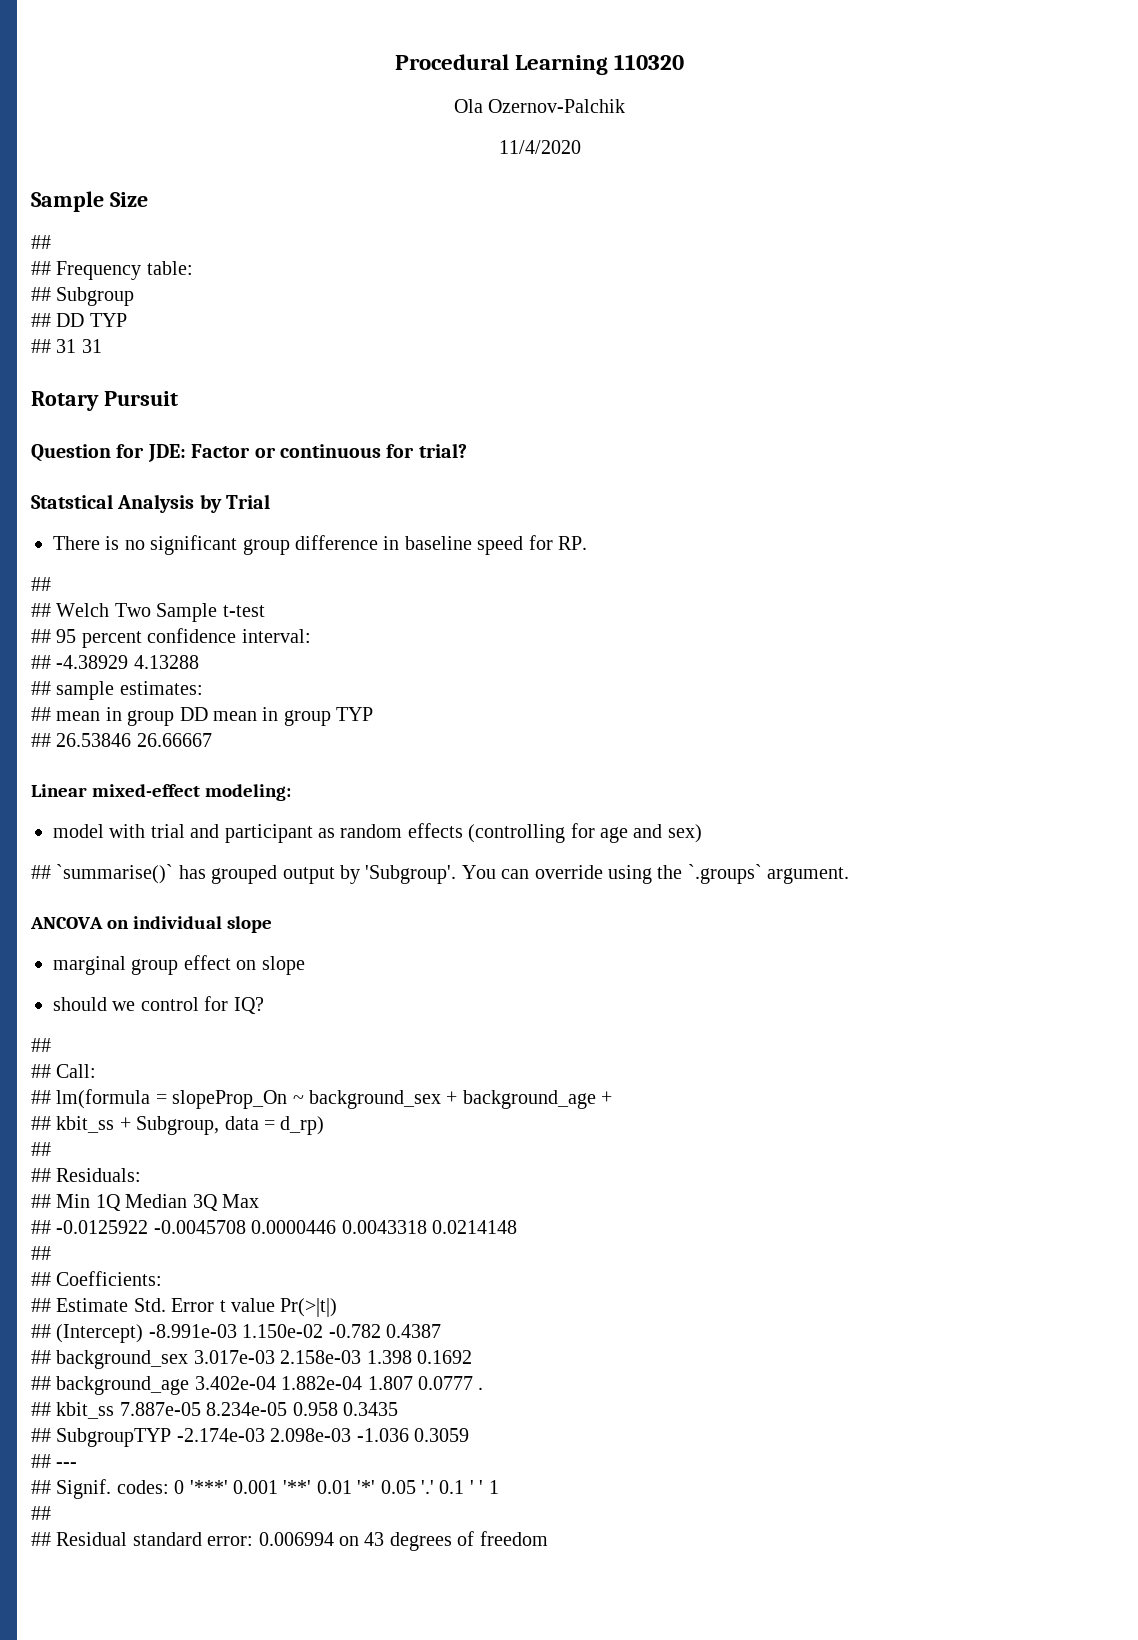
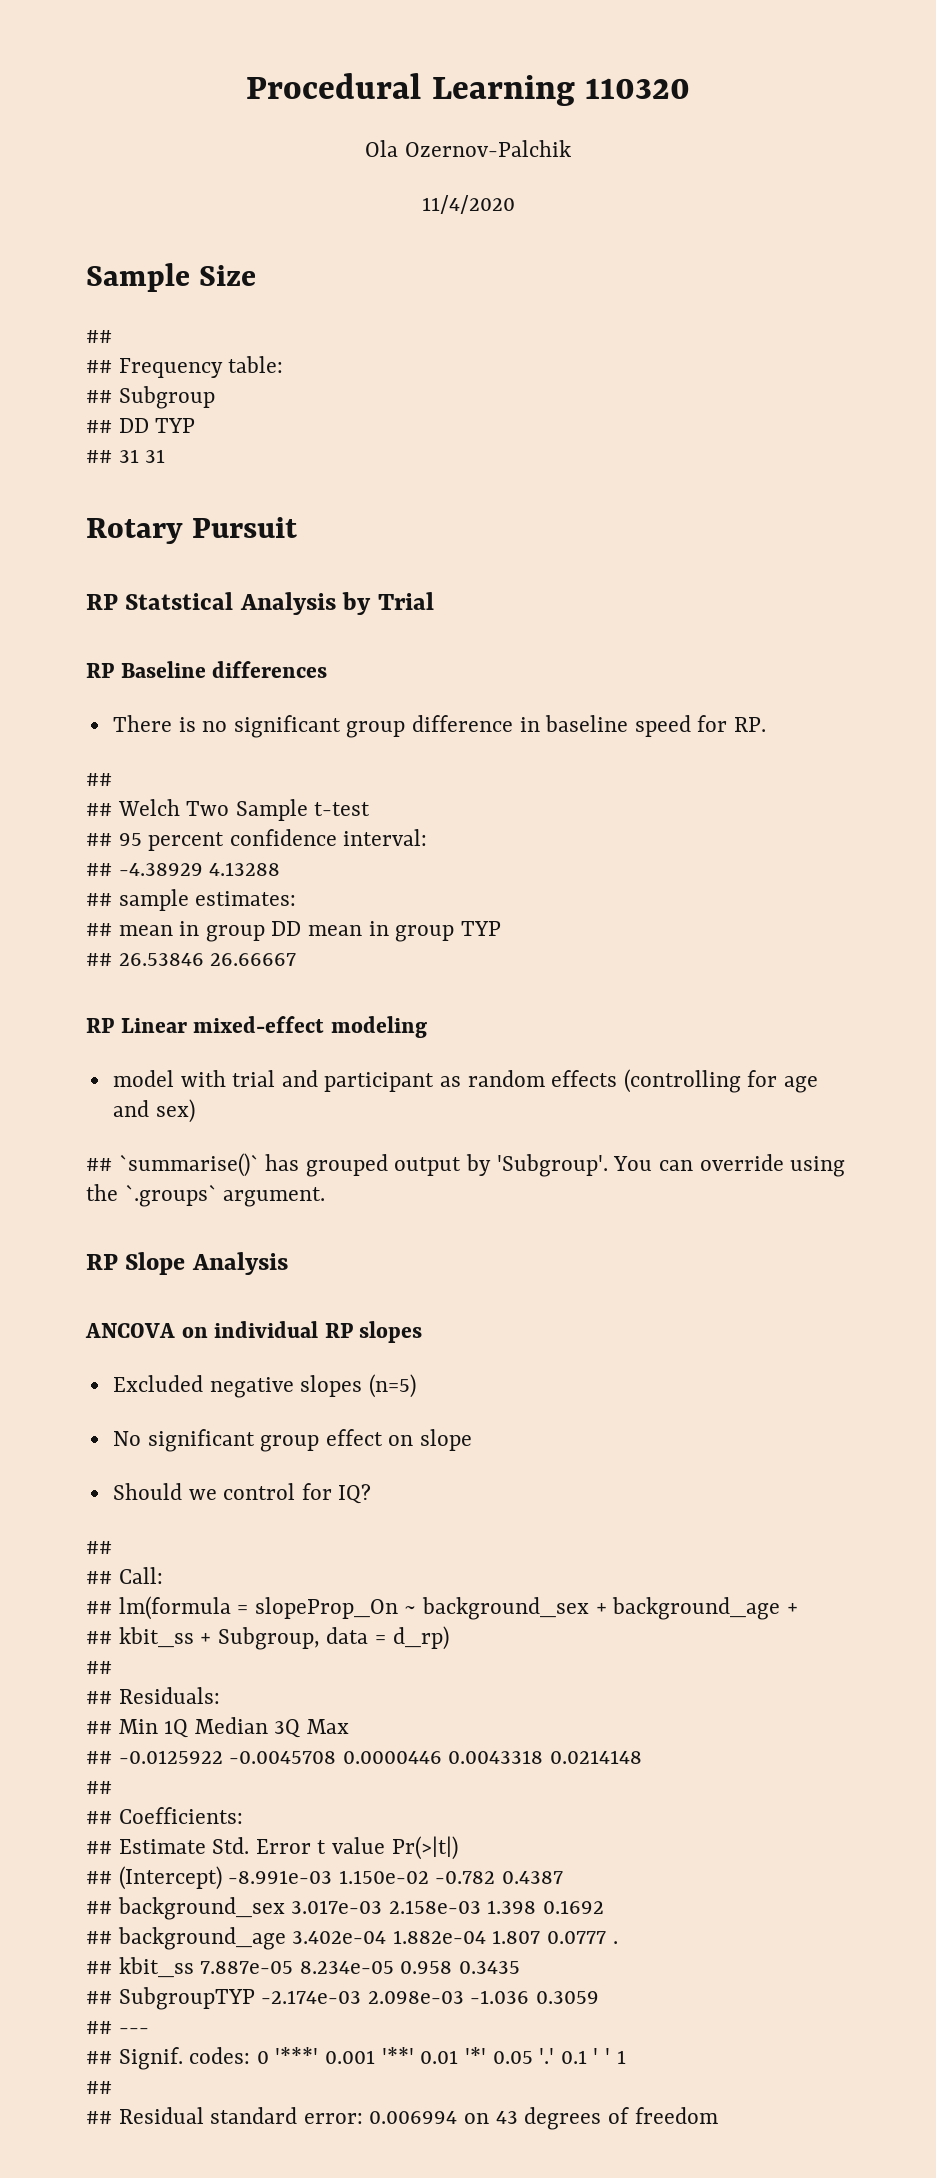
- Question for JDE: Factor or continuous for trial?
- Statstical Analysis by Trial
+ RP Statstical Analysis by Trial
+ RP Baseline differences
- Linear mixed-effect modeling:
+ RP Linear mixed-effect modeling
+ RP Slope Analysis
- ANCOVA on individual slope
- marginal group effect on slope
+ ANCOVA on individual RP slopes
+ Excluded negative slopes (n=5)
+ No significant group effect on slope
- should we control for IQ?
+ Should we control for IQ?

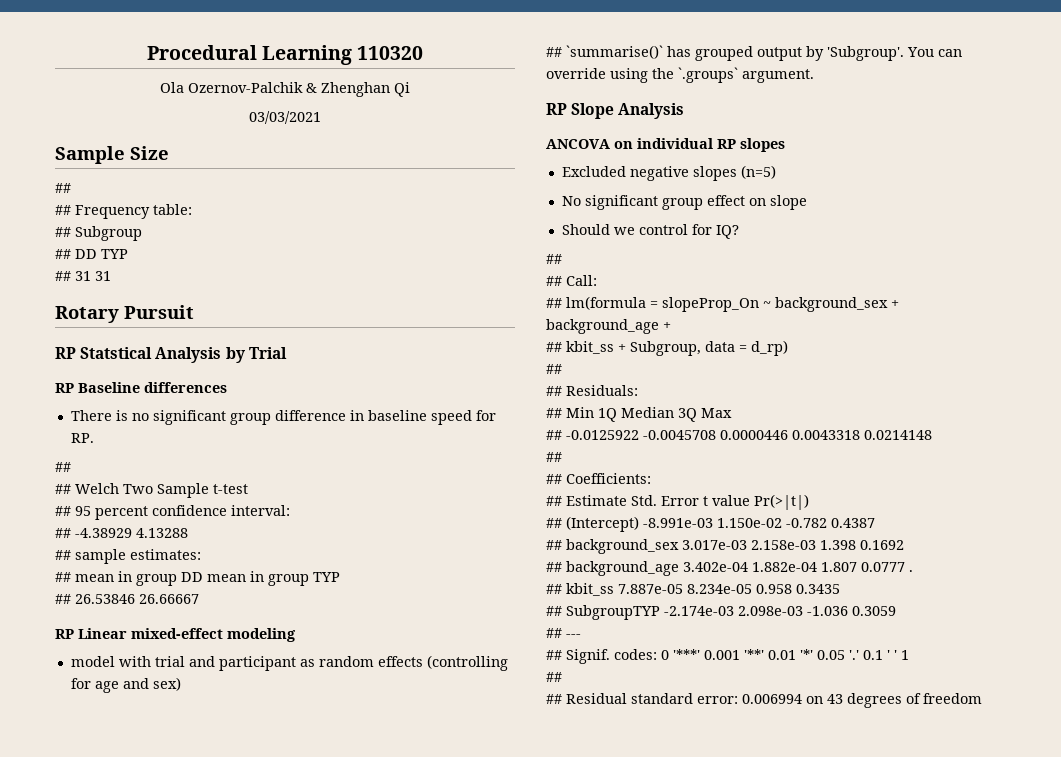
- Ola Ozernov-Palchik
- 11/4/2020
+ Ola Ozernov-Palchik & Zhenghan Qi
+ 03/03/2021

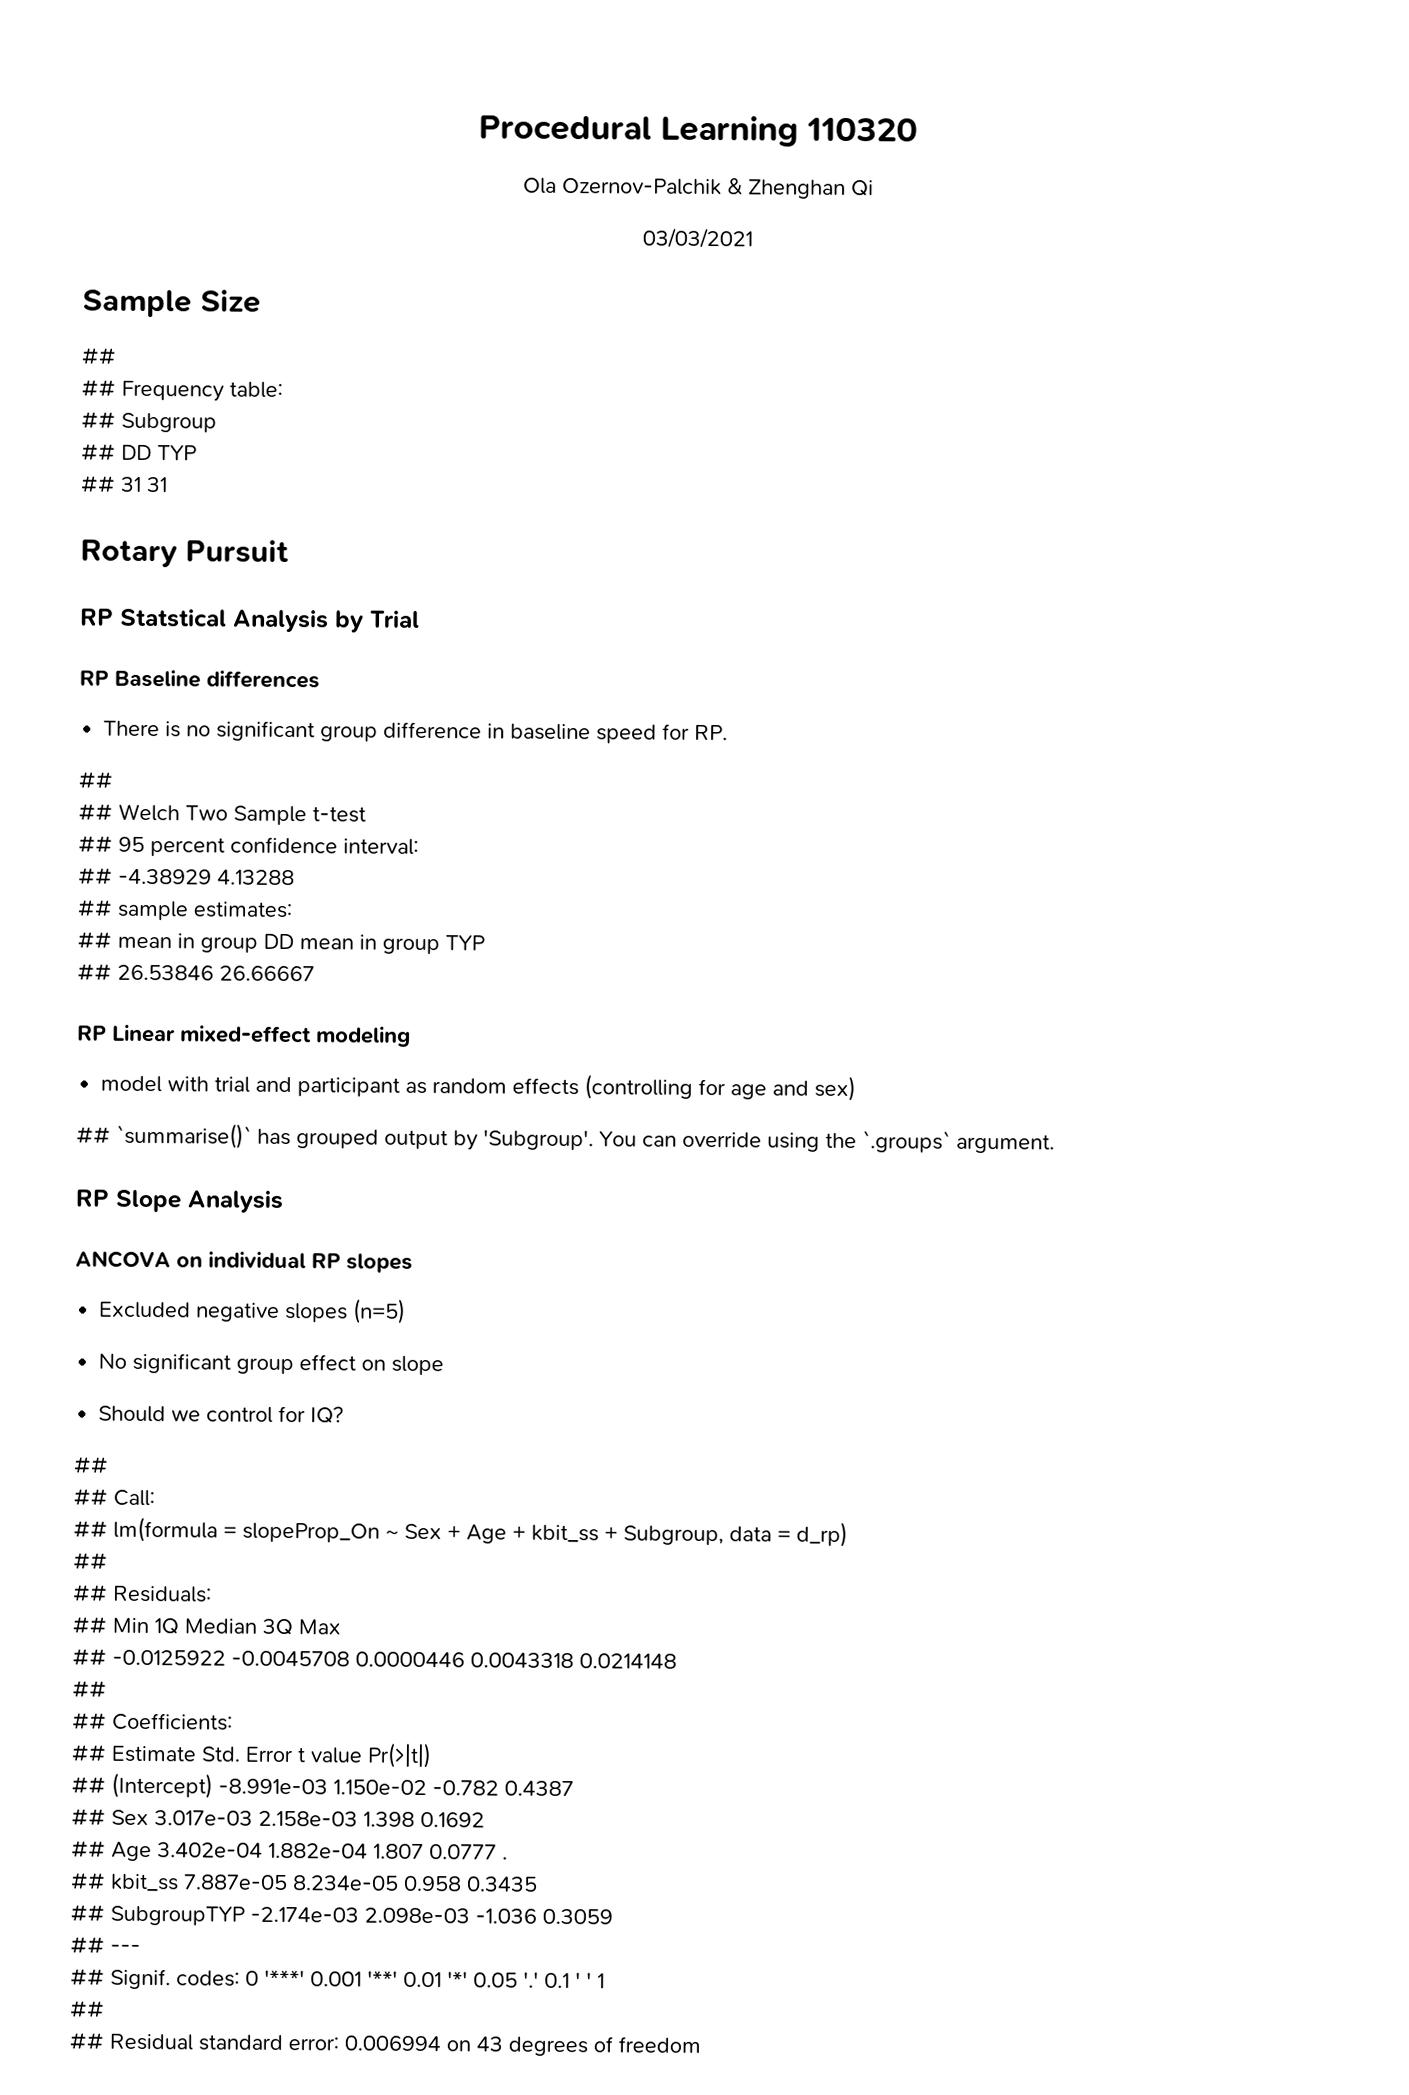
- ## lm(formula = slopeProp_On ~ background_sex + background_age +
- ## kbit_ss + Subgroup, data = d_rp)
+ ## lm(formula = slopeProp_On ~ Sex + Age + kbit_ss + Subgroup, data = d_rp)
- ## background_sex 3.017e-03 2.158e-03 1.398 0.1692
+ ## Sex 3.017e-03 2.158e-03 1.398 0.1692
- ## background_age 3.402e-04 1.882e-04 1.807 0.0777 .
+ ## Age 3.402e-04 1.882e-04 1.807 0.0777 .

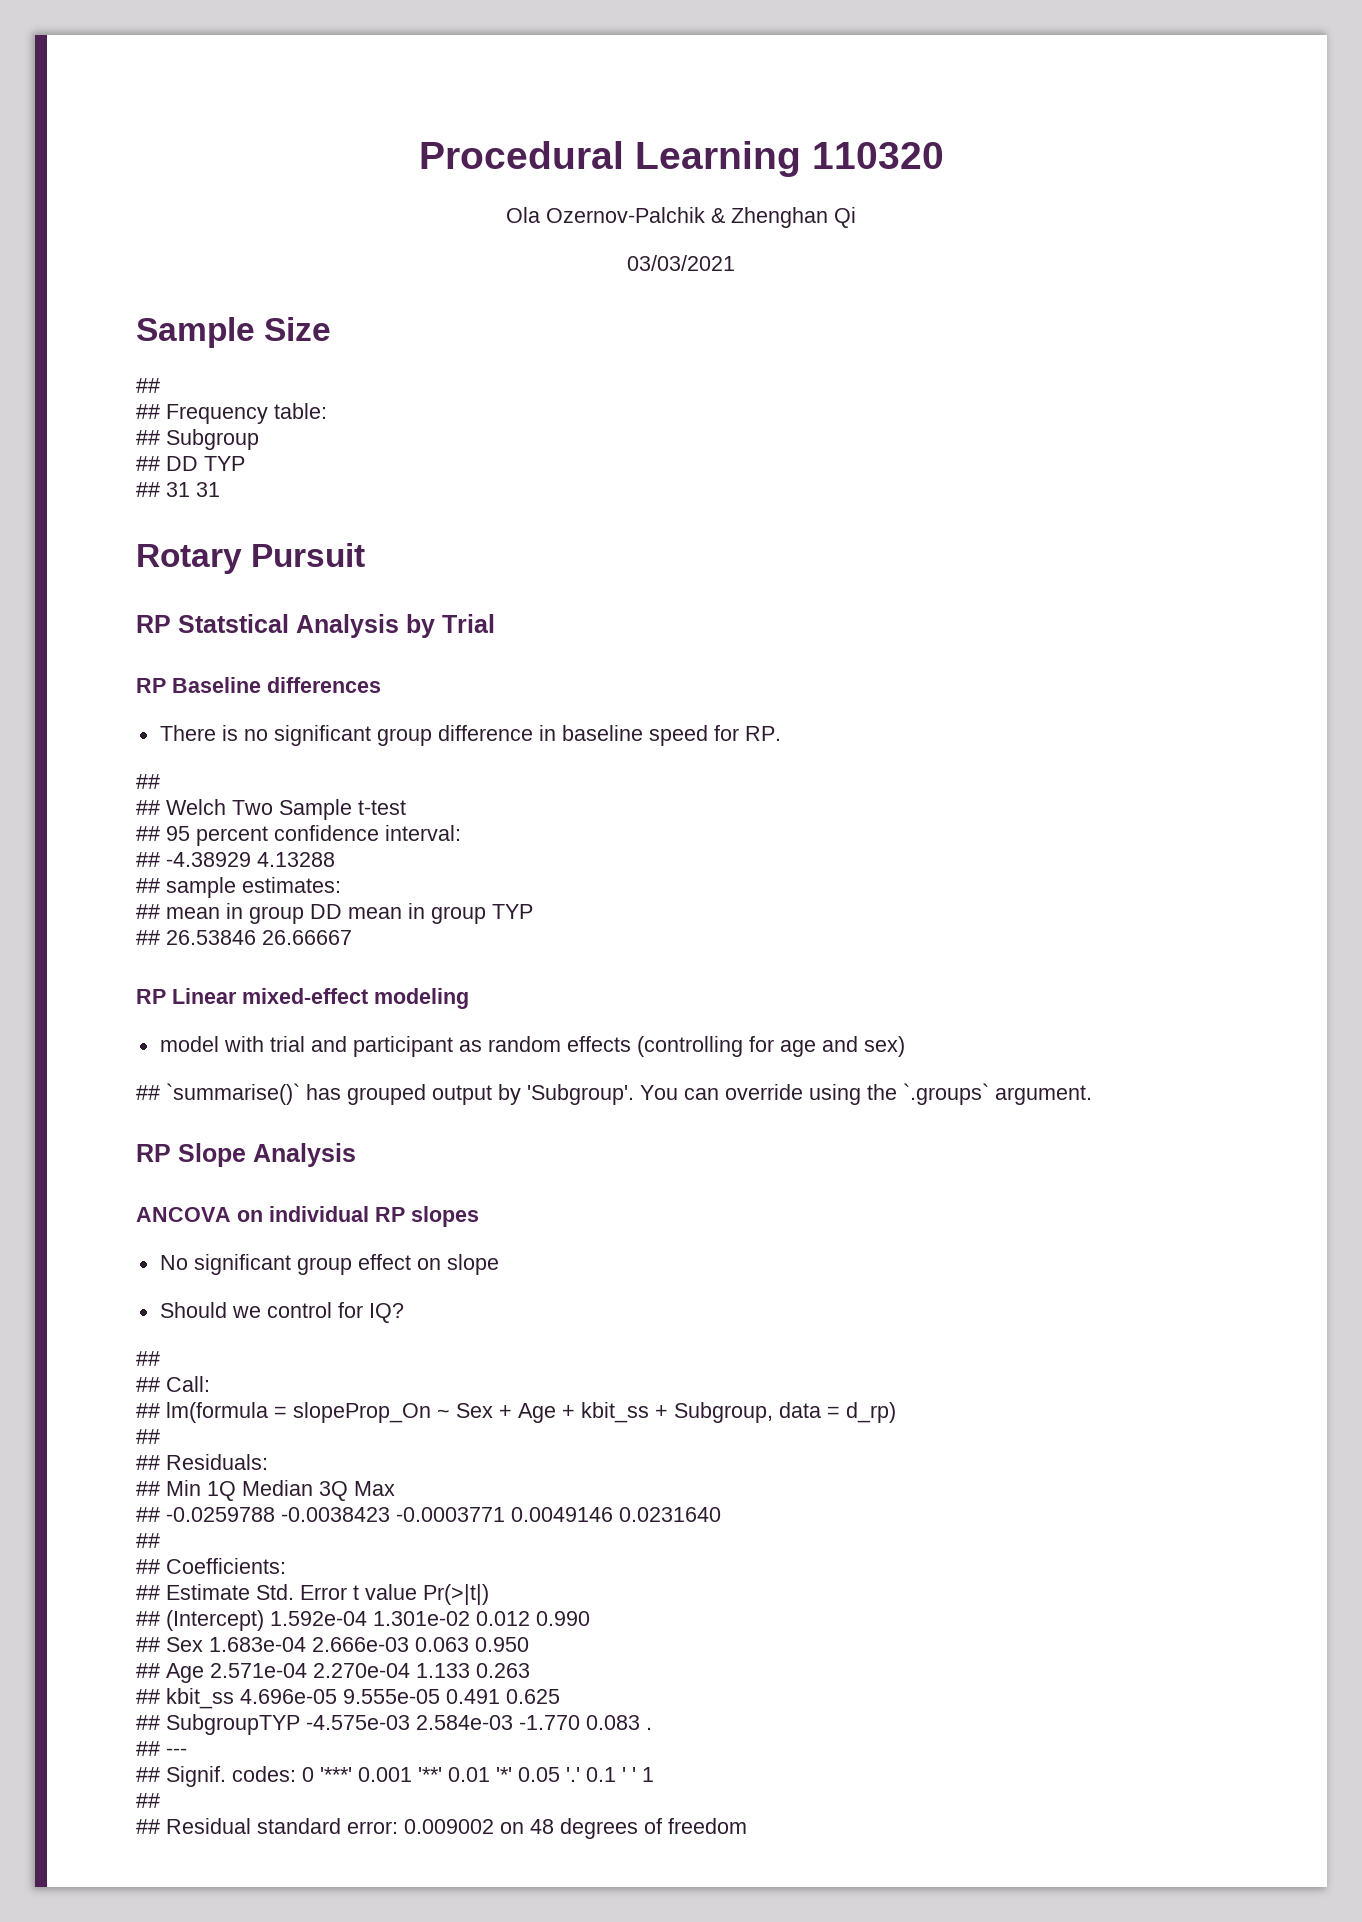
- Excluded negative slopes (n=5)
- ## -0.0125922 -0.0045708 0.0000446 0.0043318 0.0214148
+ ## -0.0259788 -0.0038423 -0.0003771 0.0049146 0.0231640
- ## (Intercept) -8.991e-03 1.150e-02 -0.782 0.4387
- ## Sex 3.017e-03 2.158e-03 1.398 0.1692
- ## Age 3.402e-04 1.882e-04 1.807 0.0777 .
- ## kbit_ss 7.887e-05 8.234e-05 0.958 0.3435
- ## SubgroupTYP -2.174e-03 2.098e-03 -1.036 0.3059
+ ## (Intercept) 1.592e-04 1.301e-02 0.012 0.990
+ ## Sex 1.683e-04 2.666e-03 0.063 0.950
+ ## Age 2.571e-04 2.270e-04 1.133 0.263
+ ## kbit_ss 4.696e-05 9.555e-05 0.491 0.625
+ ## SubgroupTYP -4.575e-03 2.584e-03 -1.770 0.083 .
- ## Residual standard error: 0.006994 on 43 degrees of freedom
+ ## Residual standard error: 0.009002 on 48 degrees of freedom

